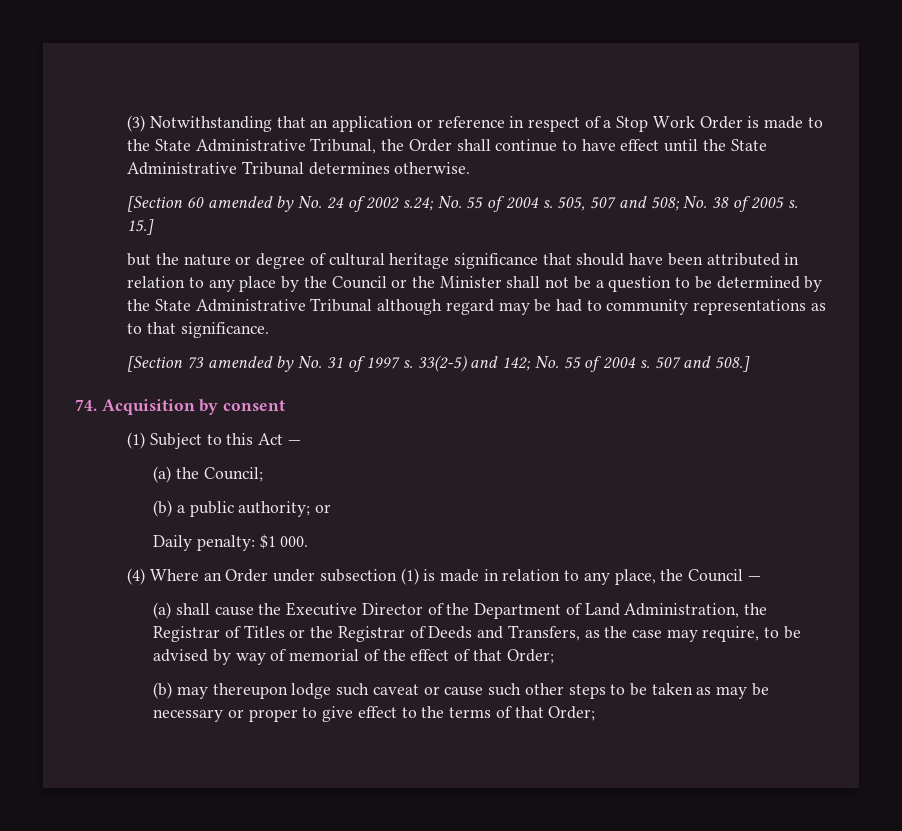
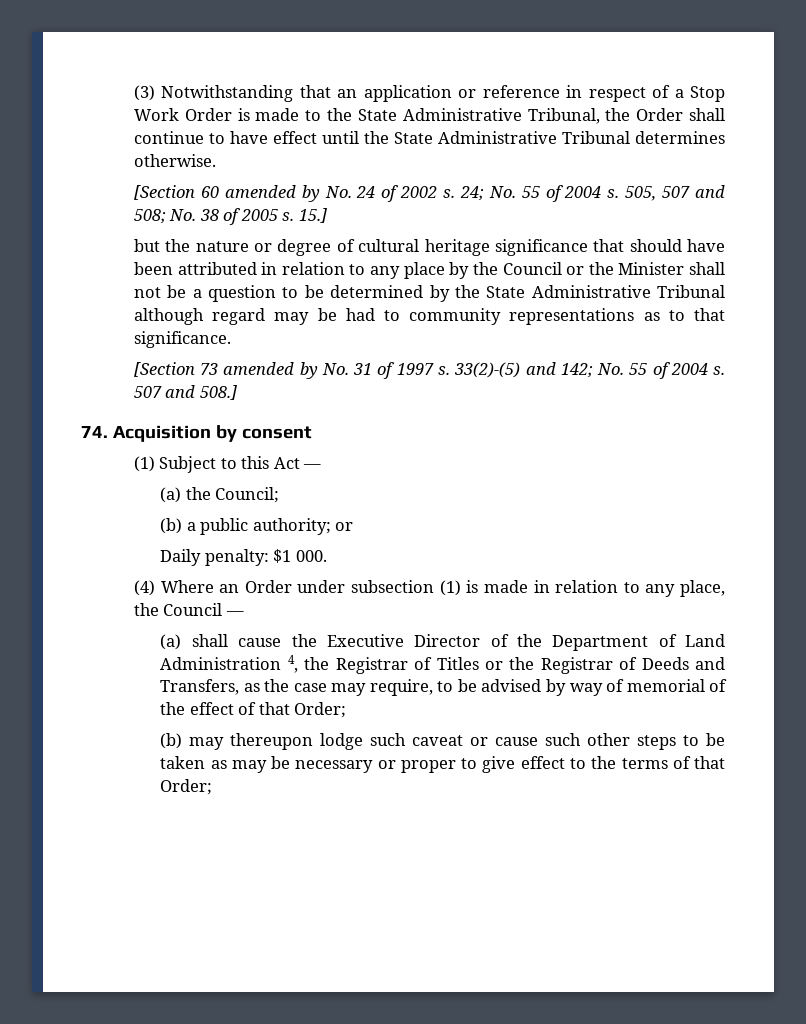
- [Section 60 amended by No. 24 of 2002 s.24; No. 55 of 2004 s.
+ [Section 60 amended by No. 24 of 2002 s. 24; No. 55 of 2004 s.
- 33(2-5) and 142; No. 55 of 2004 s.
+ 33(2)-(5) and 142; No. 55 of 2004 s.
- (a) shall cause the Executive Director of the Department of Land Administration, the Registrar of Titles or the Registrar of Deeds and Transfers, as the case may require, to be advised by way of memorial of the effect of that Order;
+ (a) shall cause the Executive Director of the Department of Land Administration 4, the Registrar of Titles or the Registrar of Deeds and Transfers, as the case may require, to be advised by way of memorial of the effect of that Order;

